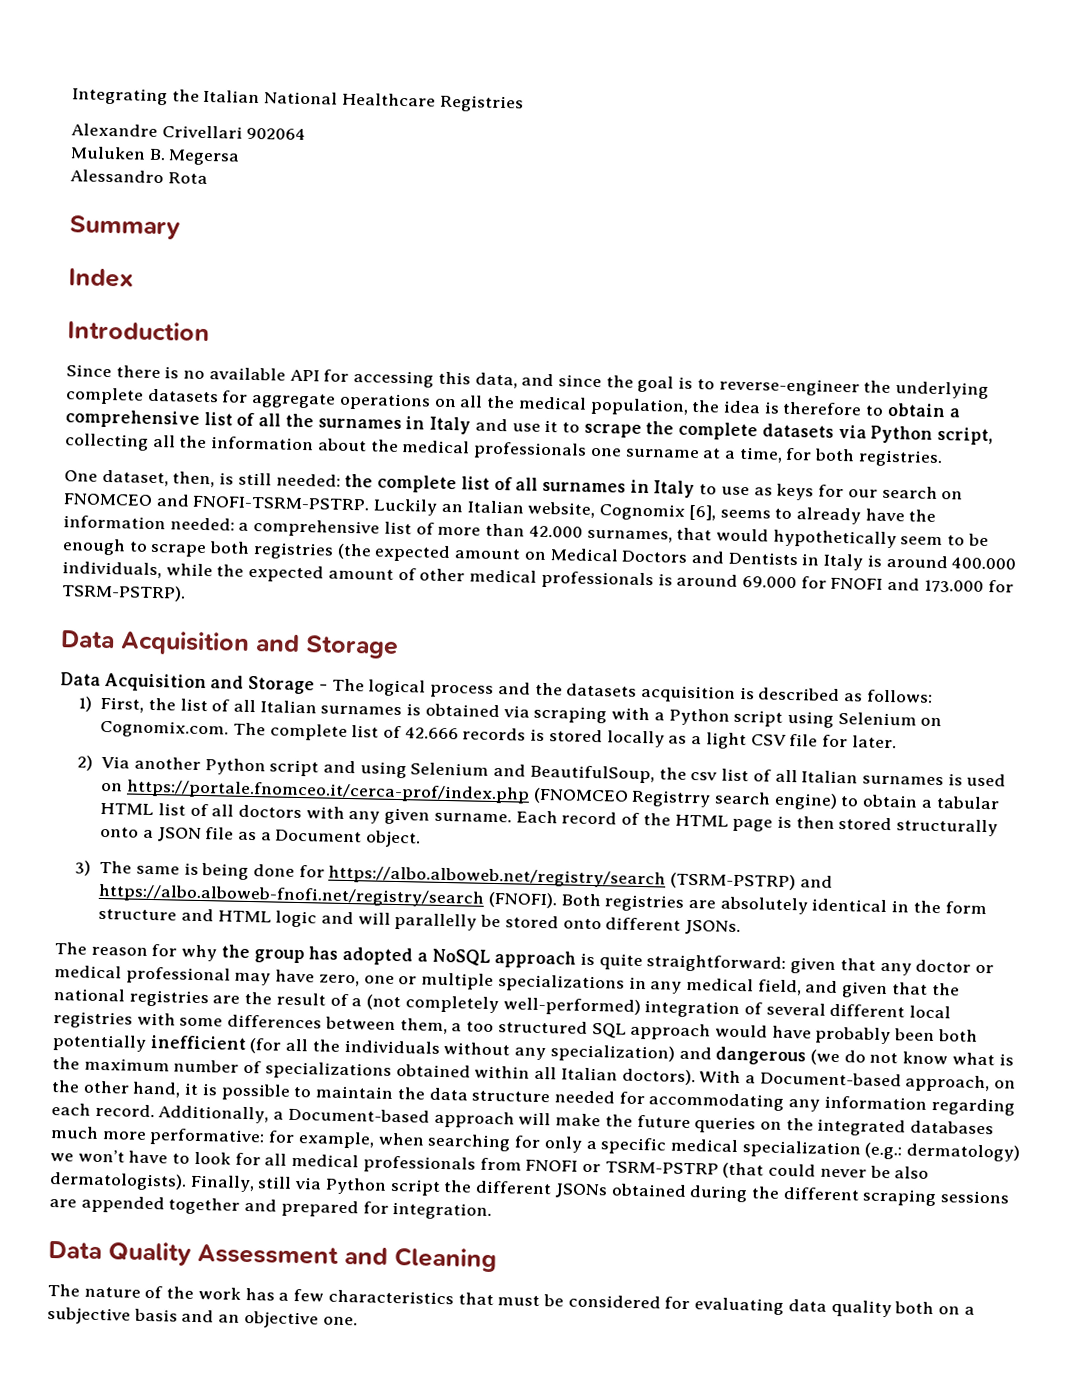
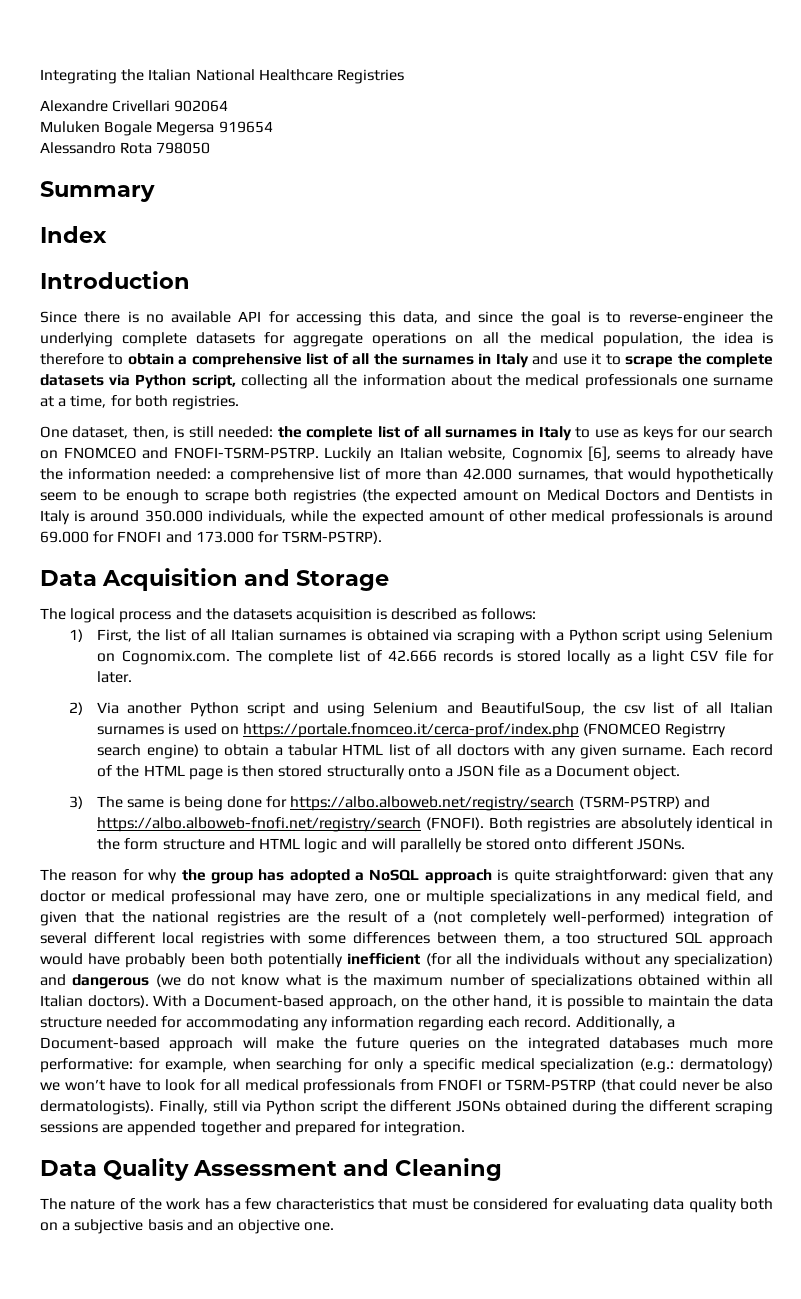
- Muluken B. Megersa
+ Muluken Bogale Megersa 919654
- Alessandro Rota
+ Alessandro Rota 798050
- a comprehensive list of more than 42.000 surnames, that would hypothetically seem to be enough to scrape both registries (the expected amount on Medical Doctors and Dentists in Italy is around 400.000 individuals, while the expected amount of other medical professionals is around 69.000 for FNOFI and 173.000 for TSRM-PSTRP).
+ a comprehensive list of more than 42.000 surnames, that would hypothetically seem to be enough to scrape both registries (the expected amount on Medical Doctors and Dentists in Italy is around 350.000 individuals, while the expected amount of other medical professionals is around 69.000 for FNOFI and 173.000 for TSRM-PSTRP).
- Data Acquisition and Storage - The logical process and the datasets acquisition is described as follows:
+ The logical process and the datasets acquisition is described as follows:

